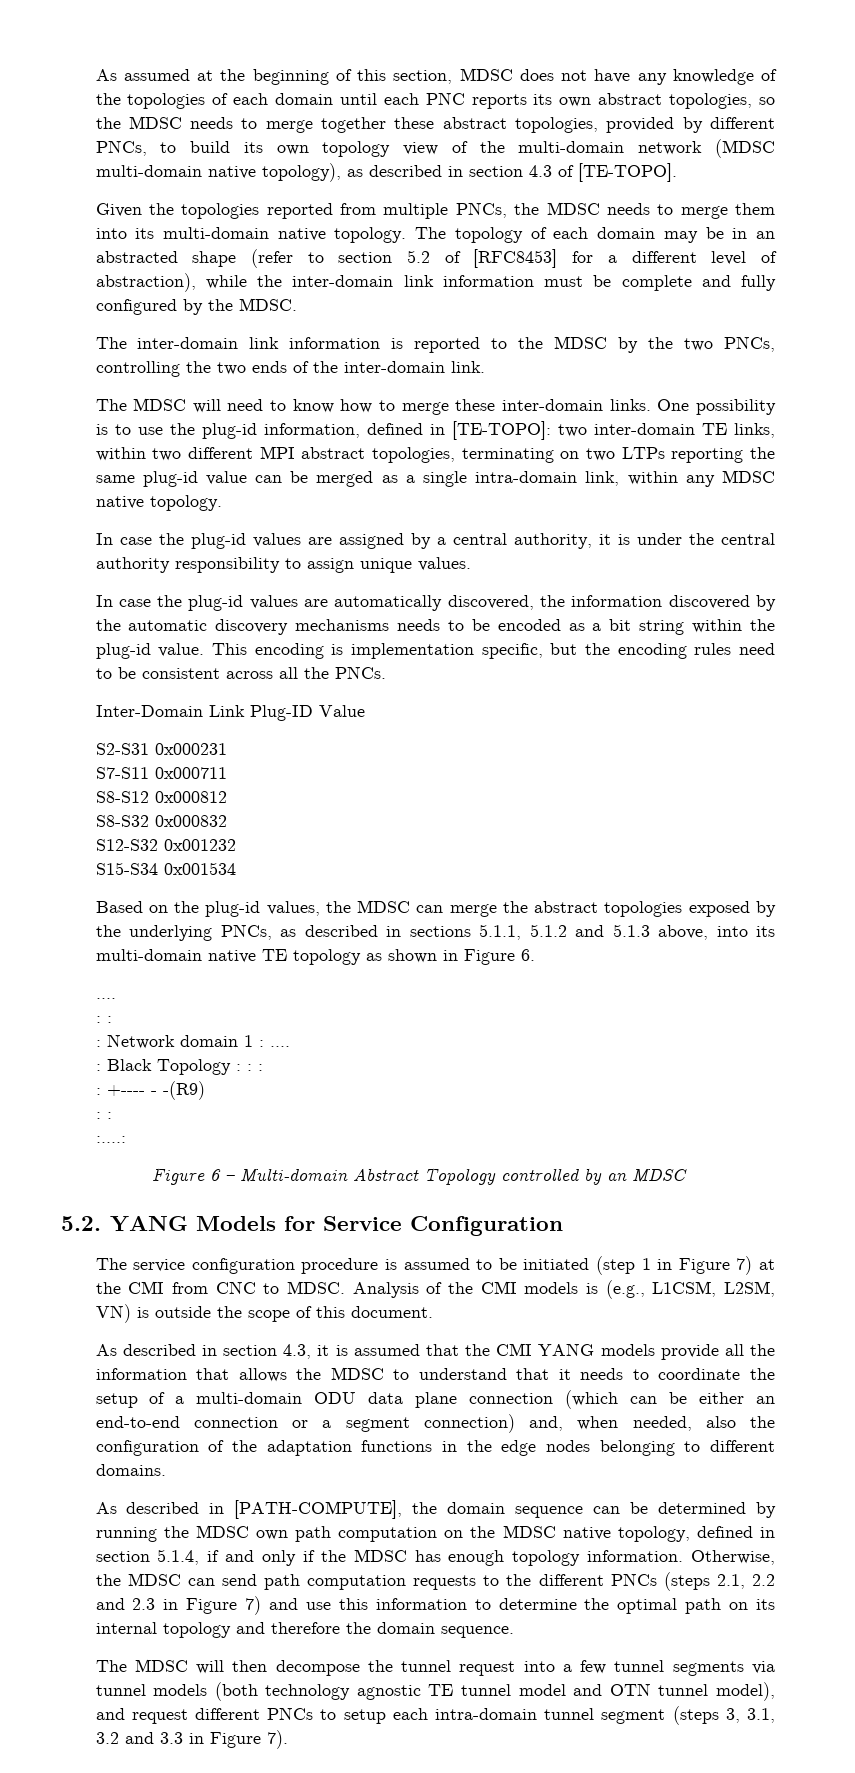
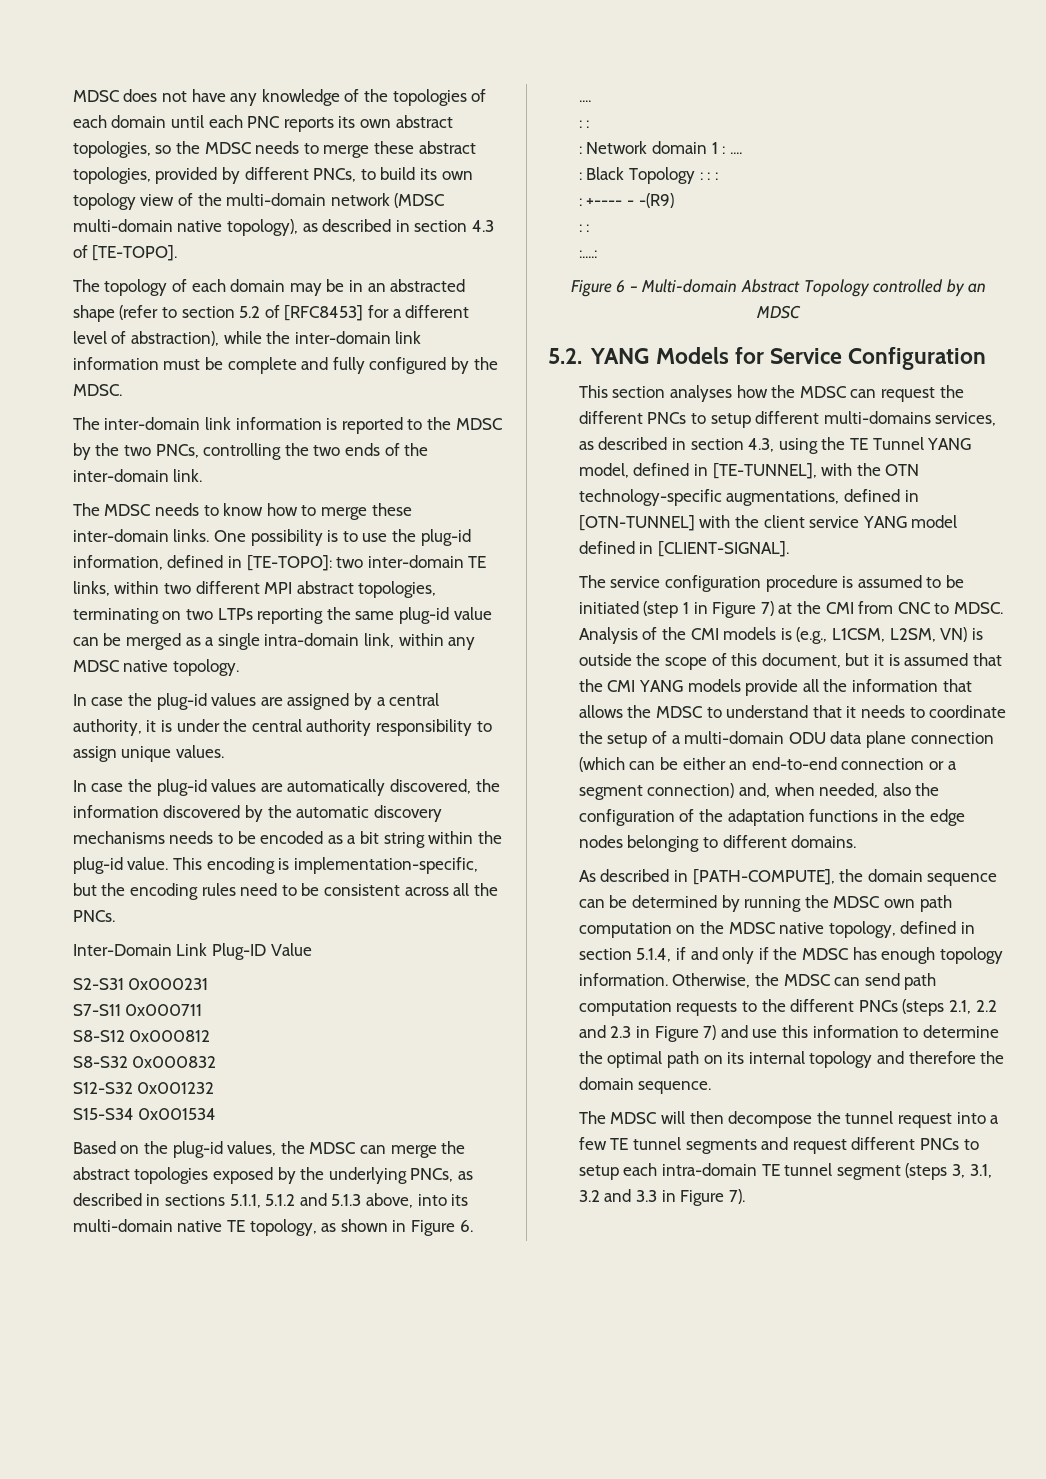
- As assumed at the beginning of this section, MDSC does not have any knowledge of the topologies of each domain until each PNC reports its own abstract topologies, so the MDSC needs to merge together these abstract topologies, provided by different PNCs, to build its own topology view of the multi-domain network (MDSC multi-domain native topology), as described in section 4.3 of [TE-TOPO].
+ MDSC does not have any knowledge of the topologies of each domain until each PNC reports its own abstract topologies, so the MDSC needs to merge these abstract topologies, provided by different PNCs, to build its own topology view of the multi-domain network (MDSC multi-domain native topology), as described in section 4.3 of [TE-TOPO].
- Given the topologies reported from multiple PNCs, the MDSC needs to merge them into its multi-domain native topology.
- The MDSC will need to know how to merge these inter-domain links.
+ The MDSC needs to know how to merge these inter-domain links.
- This encoding is implementation specific, but the encoding rules need to be consistent across all the PNCs.
+ This encoding is implementation-specific, but the encoding rules need to be consistent across all the PNCs.
- Based on the plug-id values, the MDSC can merge the abstract topologies exposed by the underlying PNCs, as described in sections 5.1.1, 5.1.2 and 5.1.3 above, into its multi-domain native TE topology as shown in Figure 6.
+ Based on the plug-id values, the MDSC can merge the abstract topologies exposed by the underlying PNCs, as described in sections 5.1.1, 5.1.2 and 5.1.3 above, into its multi-domain native TE topology, as shown in Figure 6.
+ This section analyses how the MDSC can request the different PNCs to setup different multi-domains services, as described in section 4.3, using the TE Tunnel YANG model, defined in [TE-TUNNEL], with the OTN technology-specific augmentations, defined in [OTN-TUNNEL] with the client service YANG model defined in [CLIENT-SIGNAL].
- Analysis of the CMI models is (e.g., L1CSM, L2SM, VN) is outside the scope of this document.
- As described in section 4.3, it is assumed that the CMI YANG models provide all the information that allows the MDSC to understand that it needs to coordinate the setup of a multi-domain ODU data plane connection (which can be either an end-to-end connection or a segment connection) and, when needed, also the configuration of the adaptation functions in the edge nodes belonging to different domains.
+ Analysis of the CMI models is (e.g., L1CSM, L2SM, VN) is outside the scope of this document, but it is assumed that the CMI YANG models provide all the information that allows the MDSC to understand that it needs to coordinate the setup of a multi-domain ODU data plane connection (which can be either an end-to-end connection or a segment connection) and, when needed, also the configuration of the adaptation functions in the edge nodes belonging to different domains.
- The MDSC will then decompose the tunnel request into a few tunnel segments via tunnel models (both technology agnostic TE tunnel model and OTN tunnel model), and request different PNCs to setup each intra-domain tunnel segment (steps 3, 3.1, 3.2 and 3.3 in Figure 7).
+ The MDSC will then decompose the tunnel request into a few TE tunnel segments and request different PNCs to setup each intra-domain TE tunnel segment (steps 3, 3.1, 3.2 and 3.3 in Figure 7).

